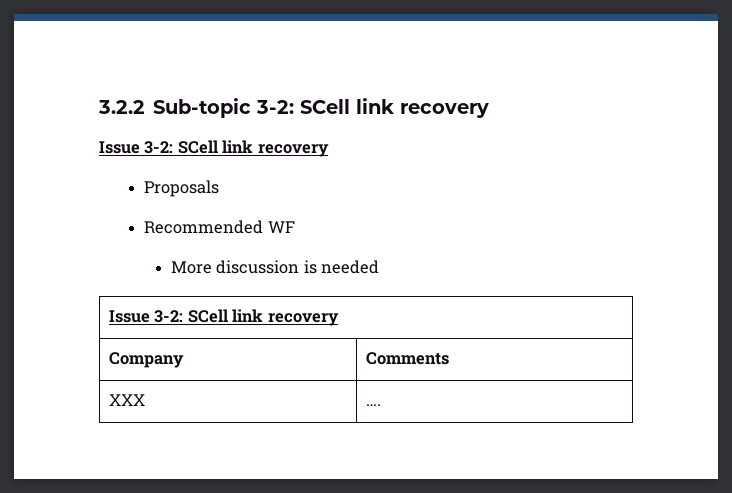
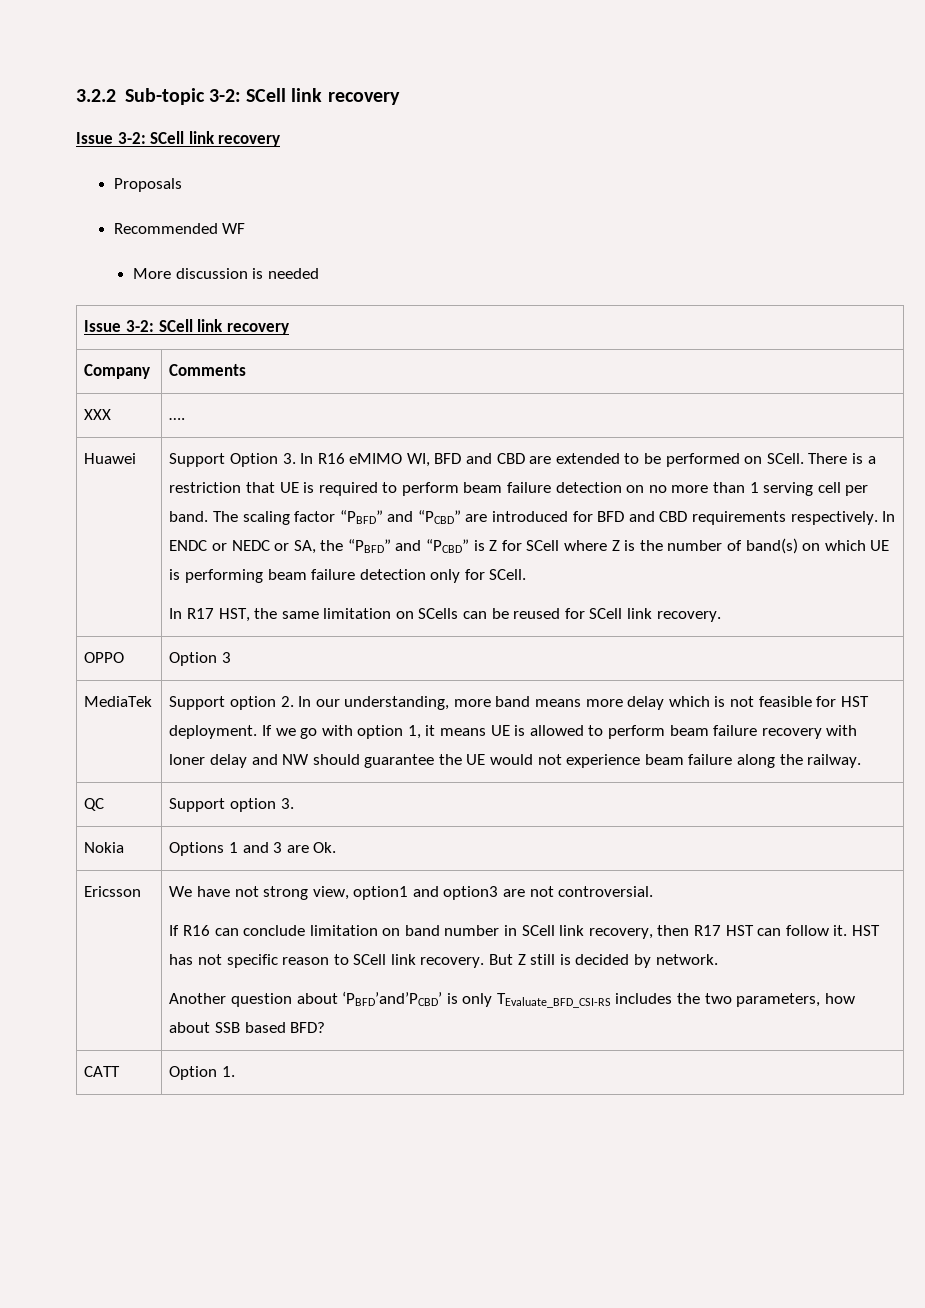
+ Huawei | Support Option 3. In R16 eMIMO WI, BFD and CBD are extended to be performed on SCell. There is a restriction that UE is required to perform beam failure detection on no more than 1 serving cell per band. The scaling factor “PBFD” and “PCBD” are introduced for BFD and CBD requirements respectively. In ENDC or NEDC or SA, the “PBFD” and “PCBD” is Z for SCell where Z is the number of band(s) on which UE is performing beam failure detection only for SCell.
+ In R17 HST, the same limitation on SCells can be reused for SCell link recovery.
+ OPPO | Option 3
+ MediaTek | Support option 2. In our understanding, more band means more delay which is not feasible for HST deployment. If we go with option 1, it means UE is allowed to perform beam failure recovery with loner delay and NW should guarantee the UE would not experience beam failure along the railway.
+ QC | Support option 3.
+ Nokia | Options 1 and 3 are Ok.
+ Ericsson | We have not strong view, option1 and option3 are not controversial.
+ If R16 can conclude limitation on band number in SCell link recovery, then R17 HST can follow it. HST has not specific reason to SCell link recovery. But Z still is decided by network.
+ Another question about ‘PBFD’and’PCBD’ is only TEvaluate_BFD_CSI-RS includes the two parameters, how about SSB based BFD?
+ CATT | Option 1.

